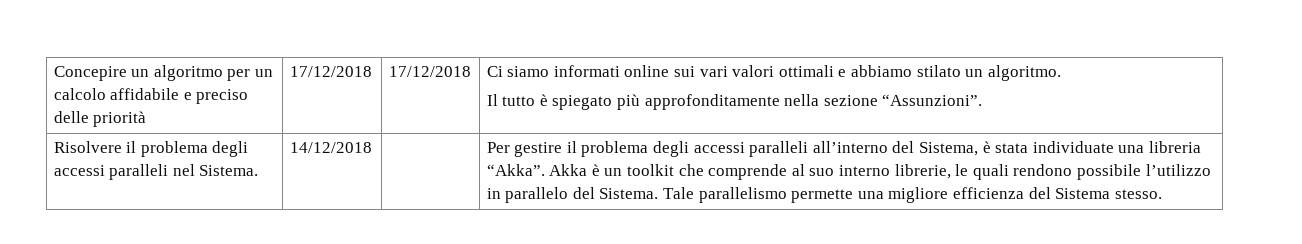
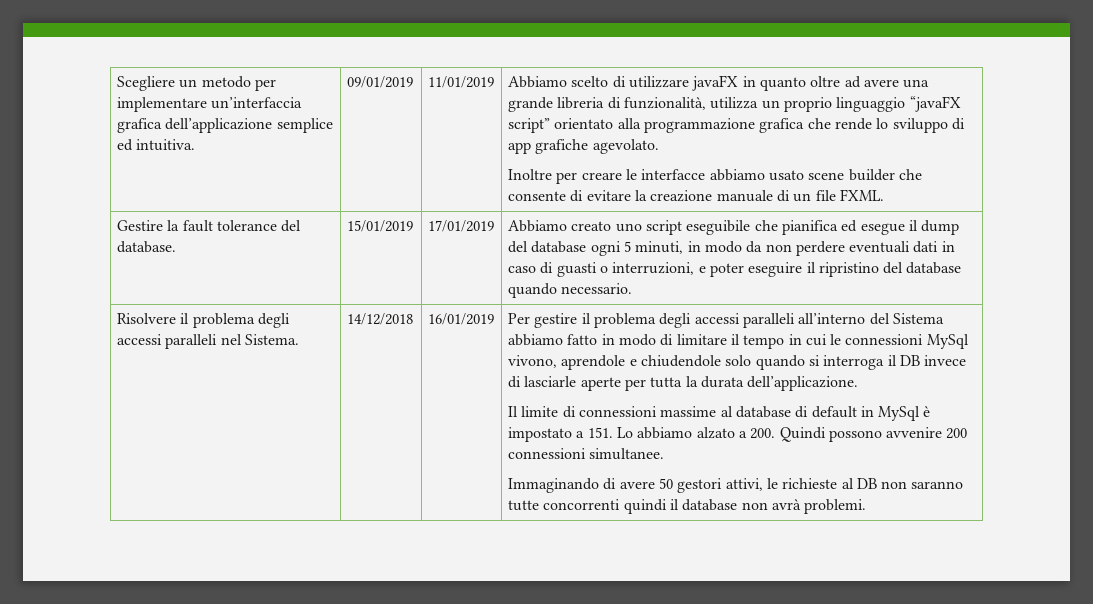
- Concepire un algoritmo per un calcolo affidabile e preciso delle priorità | 17/12/2018 | 17/12/2018 | Ci siamo informati online sui vari valori ottimali e abbiamo stilato un algoritmo.
- Il tutto è spiegato più approfonditamente nella sezione “Assunzioni”.
+ Scegliere un metodo per implementare un’interfaccia grafica dell’applicazione semplice ed intuitiva. | 09/01/2019 | 11/01/2019 | Abbiamo scelto di utilizzare javaFX in quanto oltre ad avere una grande libreria di funzionalità, utilizza un proprio linguaggio “javaFX script” orientato alla programmazione grafica che rende lo sviluppo di app grafiche agevolato.
+ Inoltre per creare le interfacce abbiamo usato scene builder che consente di evitare la creazione manuale di un file FXML.
+ Gestire la fault tolerance del database. | 15/01/2019 | 17/01/2019 | Abbiamo creato uno script eseguibile che pianifica ed esegue il dump del database ogni 5 minuti, in modo da non perdere eventuali dati in caso di guasti o interruzioni, e poter eseguire il ripristino del database quando necessario.
+ 16/01/2019
- Per gestire il problema degli accessi paralleli all’interno del Sistema, è stata individuate una libreria “Akka”. Akka è un toolkit che comprende al suo interno librerie, le quali rendono possibile l’utilizzo in parallelo del Sistema. Tale parallelismo permette una migliore efficienza del Sistema stesso.
+ Per gestire il problema degli accessi paralleli all’interno del Sistema abbiamo fatto in modo di limitare il tempo in cui le connessioni MySql vivono, aprendole e chiudendole solo quando si interroga il DB invece di lasciarle aperte per tutta la durata dell’applicazione.
+ Il limite di connessioni massime al database di default in MySql è impostato a 151. Lo abbiamo alzato a 200. Quindi possono avvenire 200 connessioni simultanee.
+ Immaginando di avere 50 gestori attivi, le richieste al DB non saranno tutte concorrenti quindi il database non avrà problemi.

